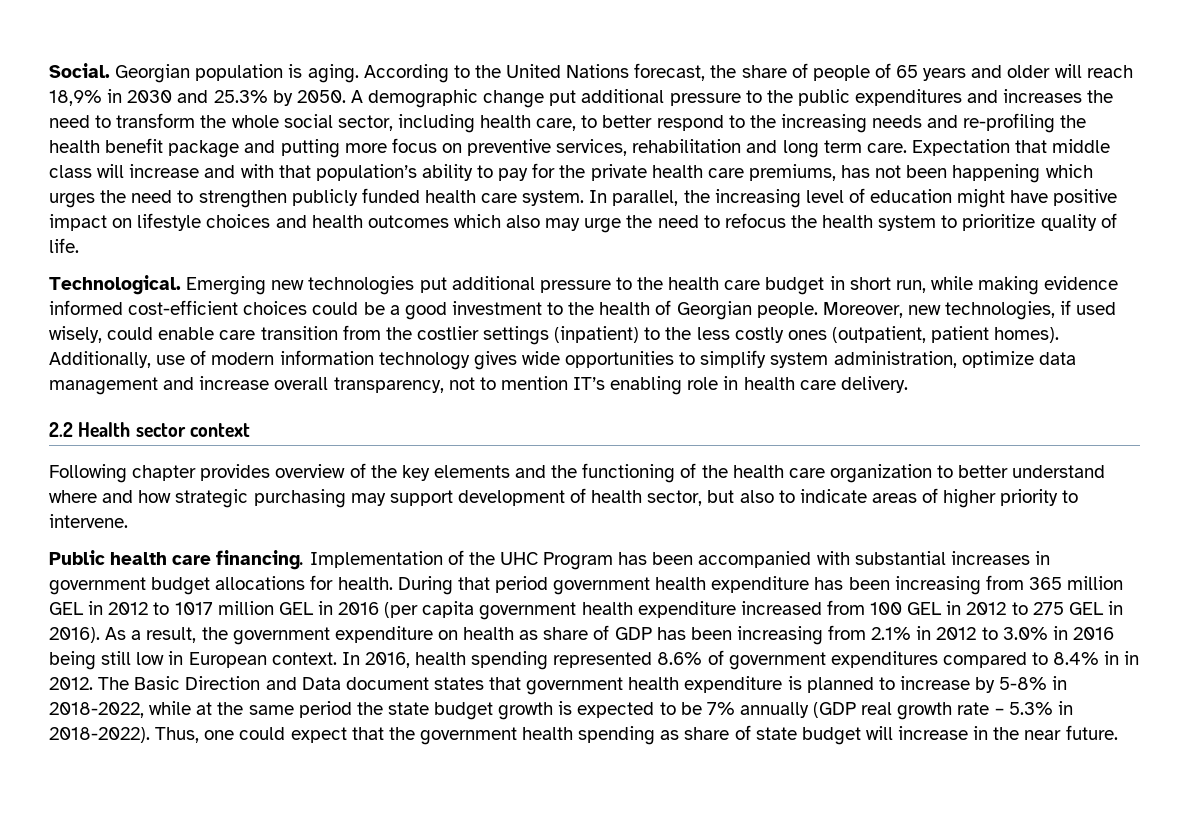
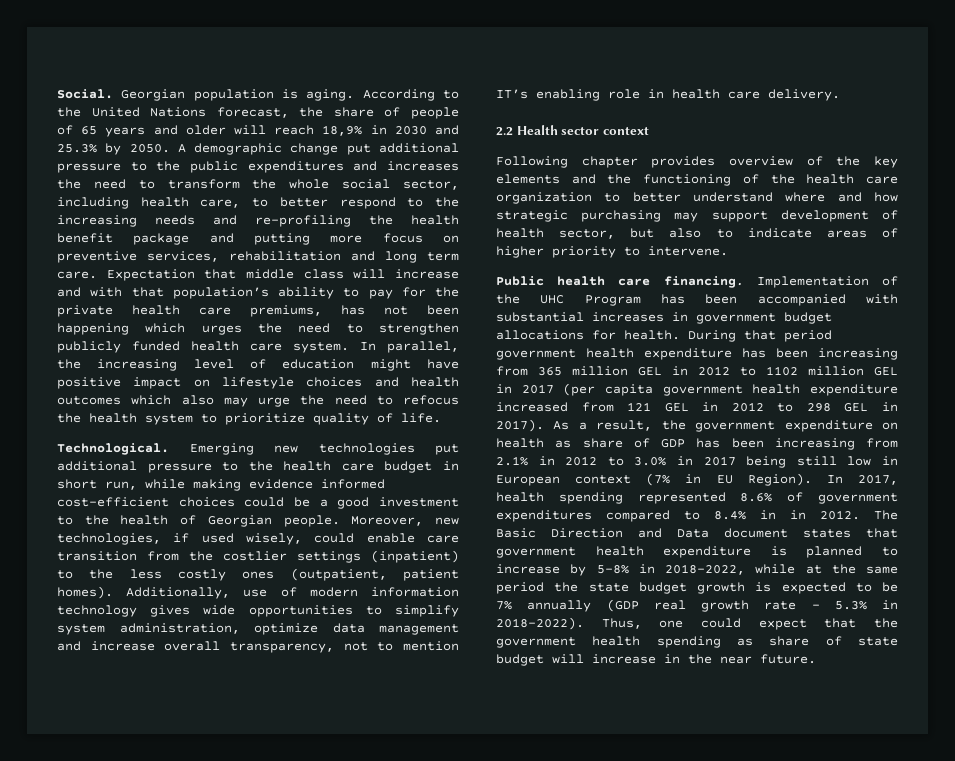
- During that period government health expenditure has been increasing from 365 million GEL in 2012 to 1017 million GEL in 2016 (per capita government health expenditure increased from 100 GEL in 2012 to 275 GEL in 2016).
+ During that period government health expenditure has been increasing from 365 million GEL in 2012 to 1102 million GEL in 2017 (per capita government health expenditure increased from 121 GEL in 2012 to 298 GEL in 2017).
- As a result, the government expenditure on health as share of GDP has been increasing from 2.1% in 2012 to 3.0% in 2016 being still low in European context. In 2016, health spending represented 8.6% of government expenditures compared to 8.4% in in 2012.
+ As a result, the government expenditure on health as share of GDP has been increasing from 2.1% in 2012 to 3.0% in 2017 being still low in European context (7% in EU Region). In 2017, health spending represented 8.6% of government expenditures compared to 8.4% in in 2012.

